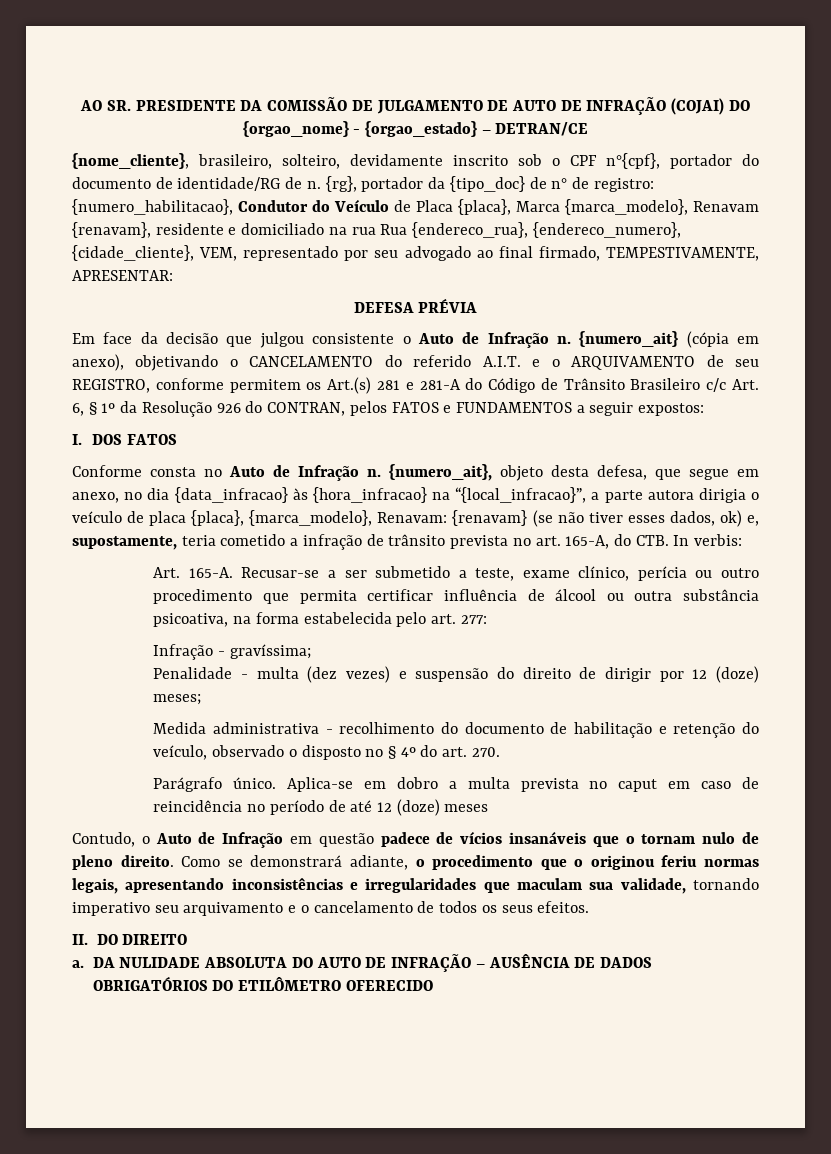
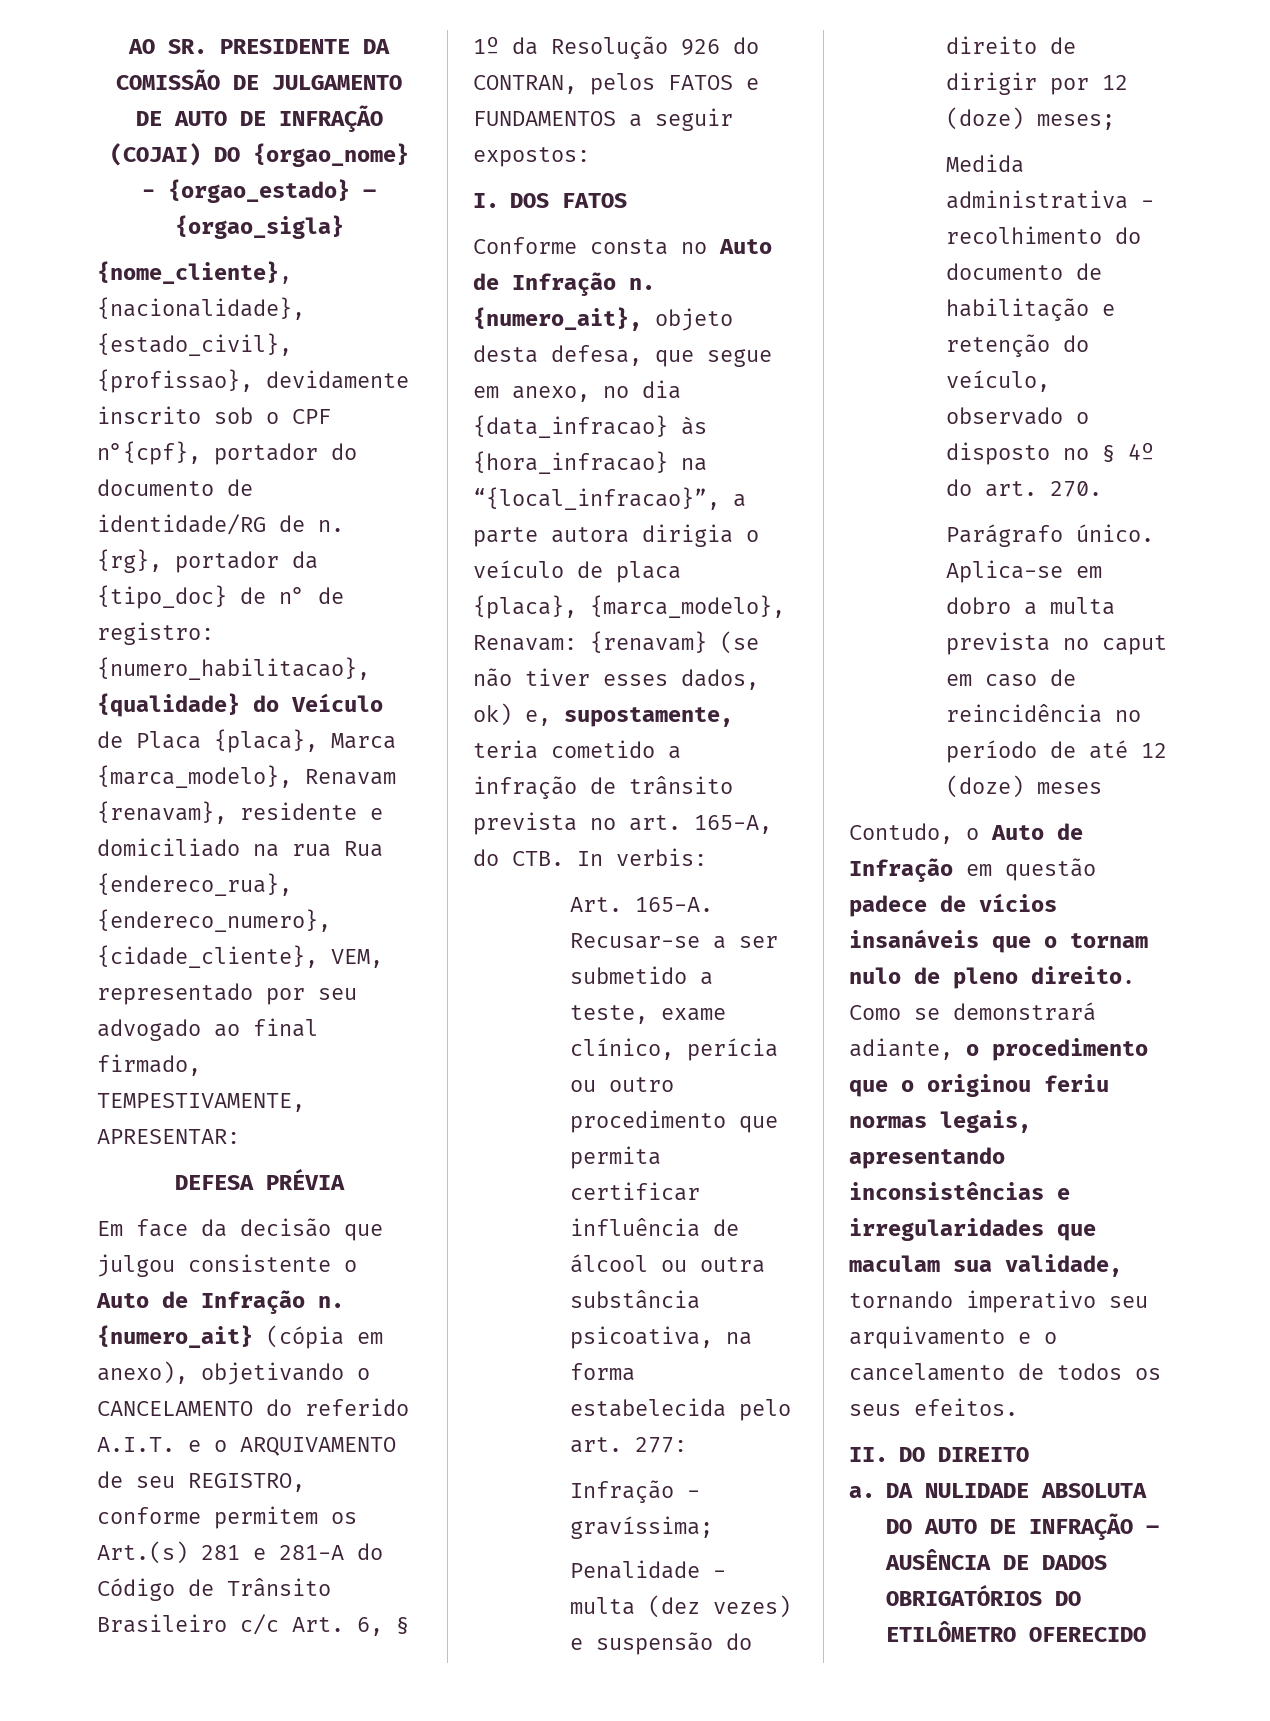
- AO SR. PRESIDENTE DA COMISSÃO DE JULGAMENTO DE AUTO DE INFRAÇÃO (COJAI) DO {orgao_nome} - {orgao_estado} – DETRAN/CE
+ AO SR. PRESIDENTE DA COMISSÃO DE JULGAMENTO DE AUTO DE INFRAÇÃO (COJAI) DO {orgao_nome} - {orgao_estado} – {orgao_sigla}
- {nome_cliente}, brasileiro, solteiro, devidamente inscrito sob o CPF n°{cpf}, portador do documento de identidade/RG de n.
+ {nome_cliente}, {nacionalidade}, {estado_civil}, {profissao}, devidamente inscrito sob o CPF n°{cpf}, portador do documento de identidade/RG de n.
- {rg}, portador da {tipo_doc} de n° de registro: {numero_habilitacao}, Condutor do Veículo de Placa {placa}, Marca {marca_modelo}, Renavam {renavam}, residente e domiciliado na rua Rua {endereco_rua}, {endereco_numero}, {cidade_cliente}, VEM, representado por seu advogado ao final firmado, TEMPESTIVAMENTE, APRESENTAR:
+ {rg}, portador da {tipo_doc} de n° de registro: {numero_habilitacao}, {qualidade} do Veículo de Placa {placa}, Marca {marca_modelo}, Renavam {renavam}, residente e domiciliado na rua Rua {endereco_rua}, {endereco_numero}, {cidade_cliente}, VEM, representado por seu advogado ao final firmado, TEMPESTIVAMENTE, APRESENTAR:

